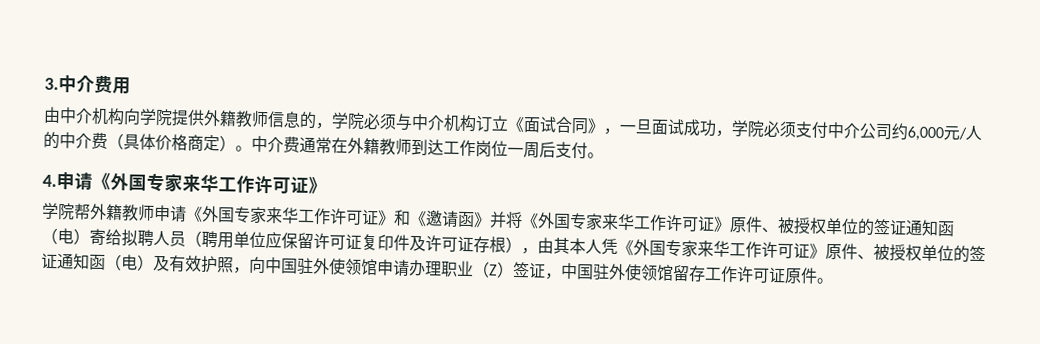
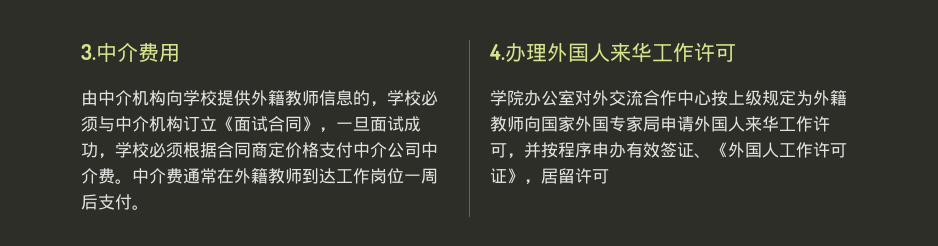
- 由中介机构向学院提供外籍教师信息的，学院必须与中介机构订立《面试合同》，一旦面试成功，学院必须支付中介公司约6,000元/人的中介费（具体价格商定）。
+ 由中介机构向学校提供外籍教师信息的，学校必须与中介机构订立《面试合同》，一旦面试成功，学校必须根据合同商定价格支付中介公司中介费。
- 4.申请《外国专家来华工作许可证》
- 学院帮外籍教师申请《外国专家来华工作许可证》和《邀请函》并将《外国专家来华工作许可证》原件、被授权单位的签证通知函（电）寄给拟聘人员（聘用单位应保留许可证复印件及许可证存根），由其本人凭《外国专家来华工作许可证》原件、被授权单位的签证通知函（电）及有效护照，向中国驻外使领馆申请办理职业（Z）签证，中国驻外使领馆留存工作许可证原件。
+ 4.办理外国人来华工作许可
+ 学院办公室对外交流合作中心按上级规定为外籍教师向国家外国专家局申请外国人来华工作许可，并按程序申办有效签证、《外国人工作许可证》，居留许可

